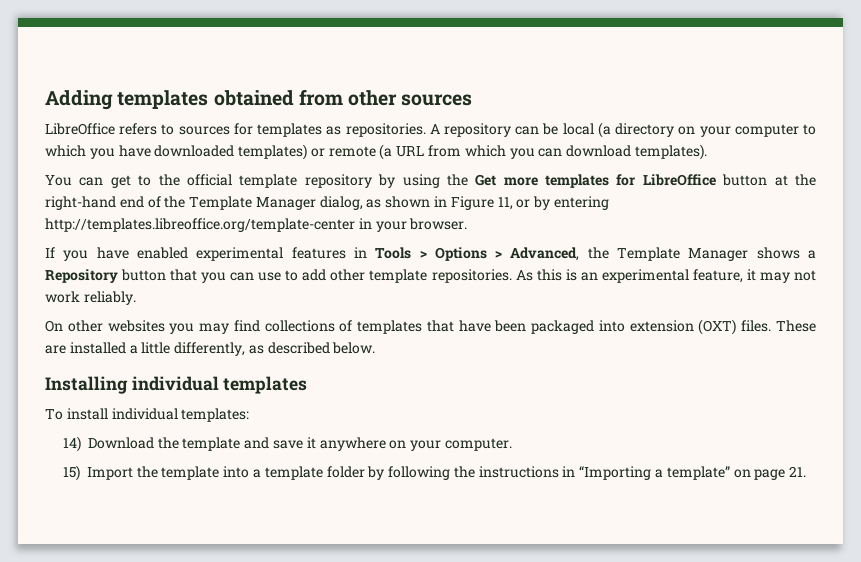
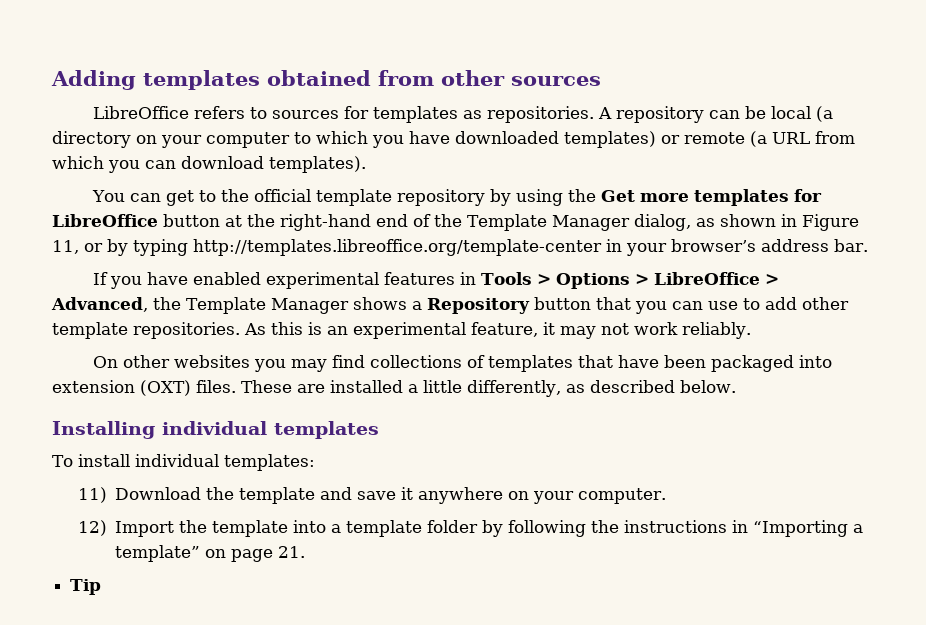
- You can get to the official template repository by using the Get more templates for LibreOffice button at the right-hand end of the Template Manager dialog, as shown in Figure 11, or by entering http://templates.libreoffice.org/template-center in your browser.
+ You can get to the official template repository by using the Get more templates for LibreOffice button at the right-hand end of the Template Manager dialog, as shown in Figure 11, or by typing http://templates.libreoffice.org/template-center in your browser’s address bar.
- If you have enabled experimental features in Tools > Options > Advanced, the Template Manager shows a Repository button that you can use to add other template repositories.
+ If you have enabled experimental features in Tools > Options > LibreOffice > Advanced, the Template Manager shows a Repository button that you can use to add other template repositories.
- 14) Download the template and save it anywhere on your computer.
+ 11) Download the template and save it anywhere on your computer.
- 15) Import the template into a template folder by following the instructions in “Importing a template” on page 21.
+ 12) Import the template into a template folder by following the instructions in “Importing a template” on page 21.
+ Tip

